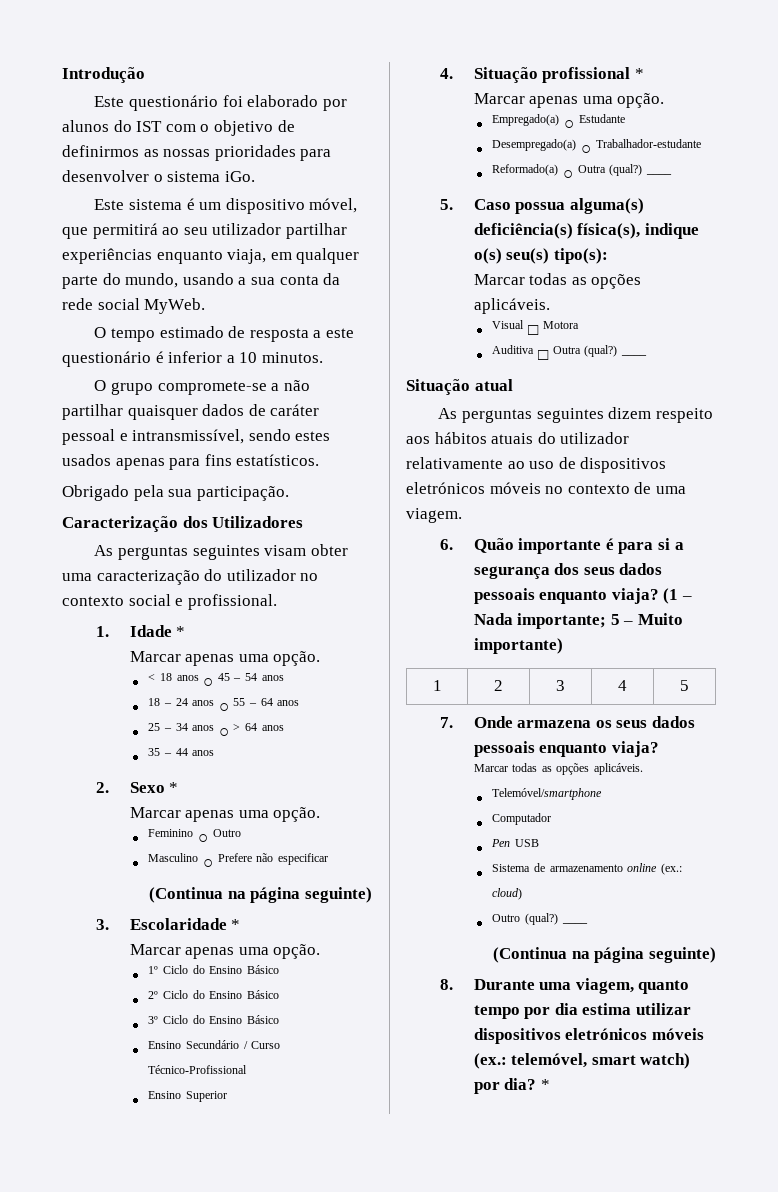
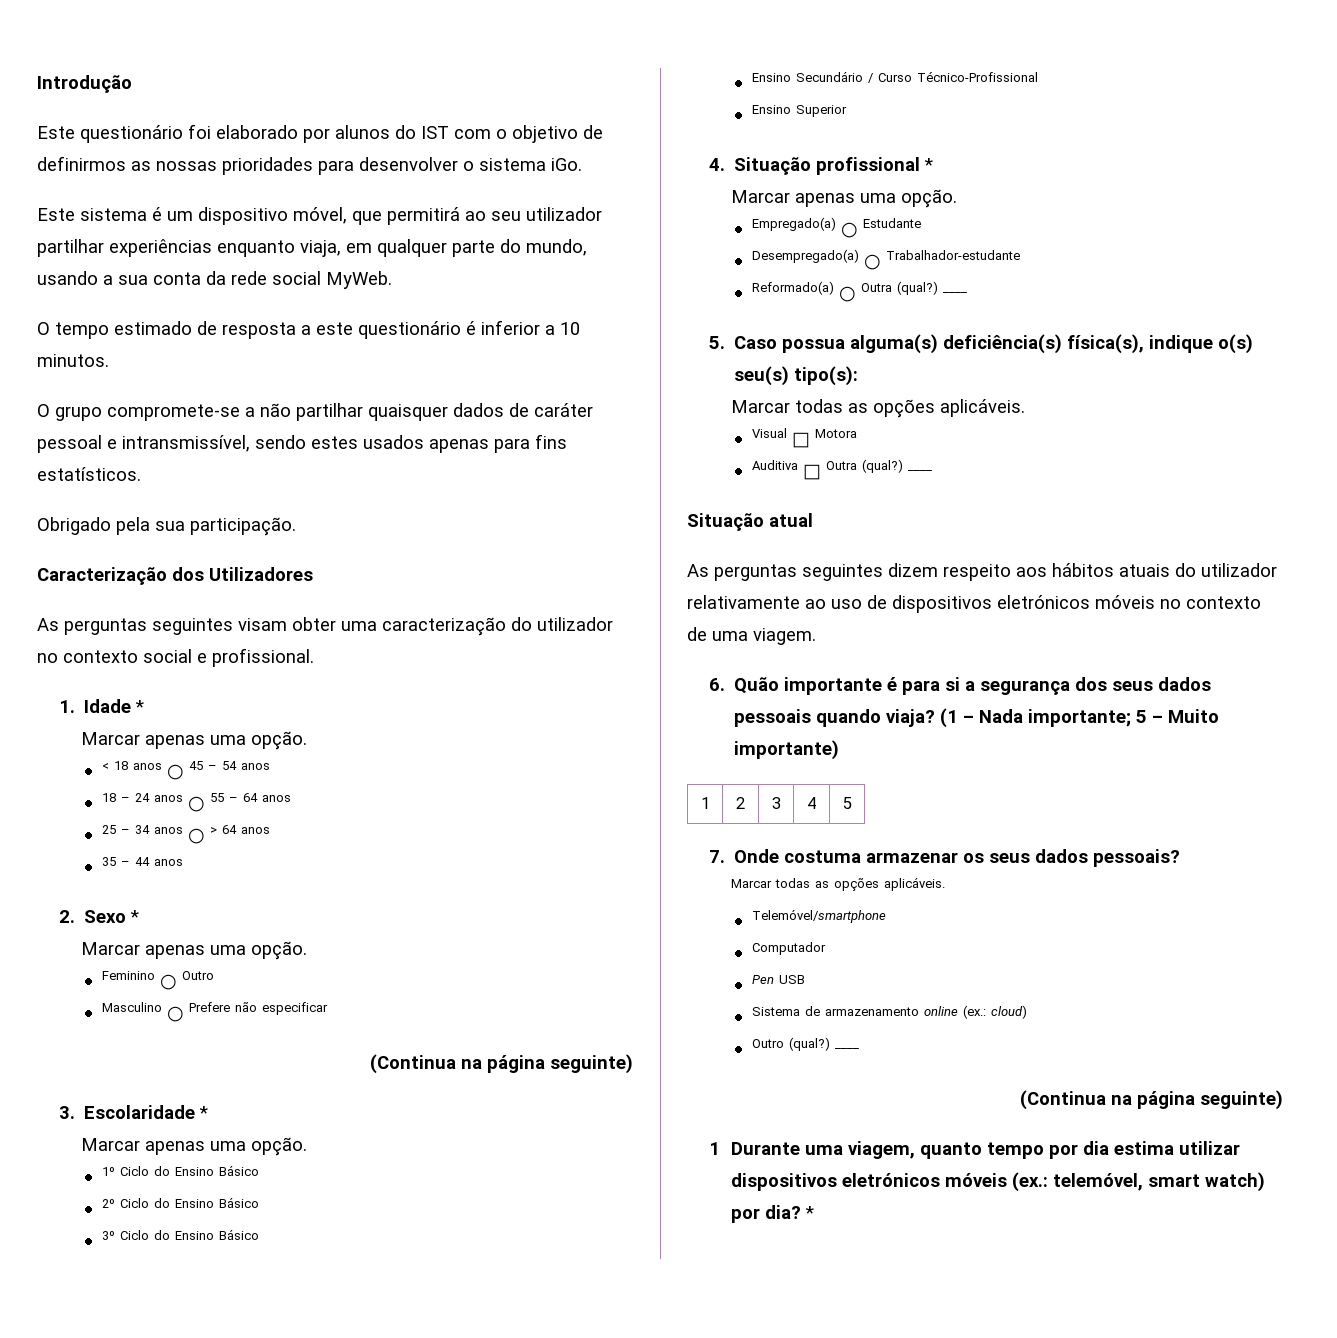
- 6. Quão importante é para si a segurança dos seus dados pessoais enquanto viaja?
+ 6. Quão importante é para si a segurança dos seus dados pessoais quando viaja?
- 7. Onde armazena os seus dados pessoais enquanto viaja?
+ 7. Onde costuma armazenar os seus dados pessoais?
- 8. Durante uma viagem, quanto tempo por dia estima utilizar dispositivos eletrónicos móveis (ex.: telemóvel, smart watch) por dia?
+ 1 Durante uma viagem, quanto tempo por dia estima utilizar dispositivos eletrónicos móveis (ex.: telemóvel, smart watch) por dia?

